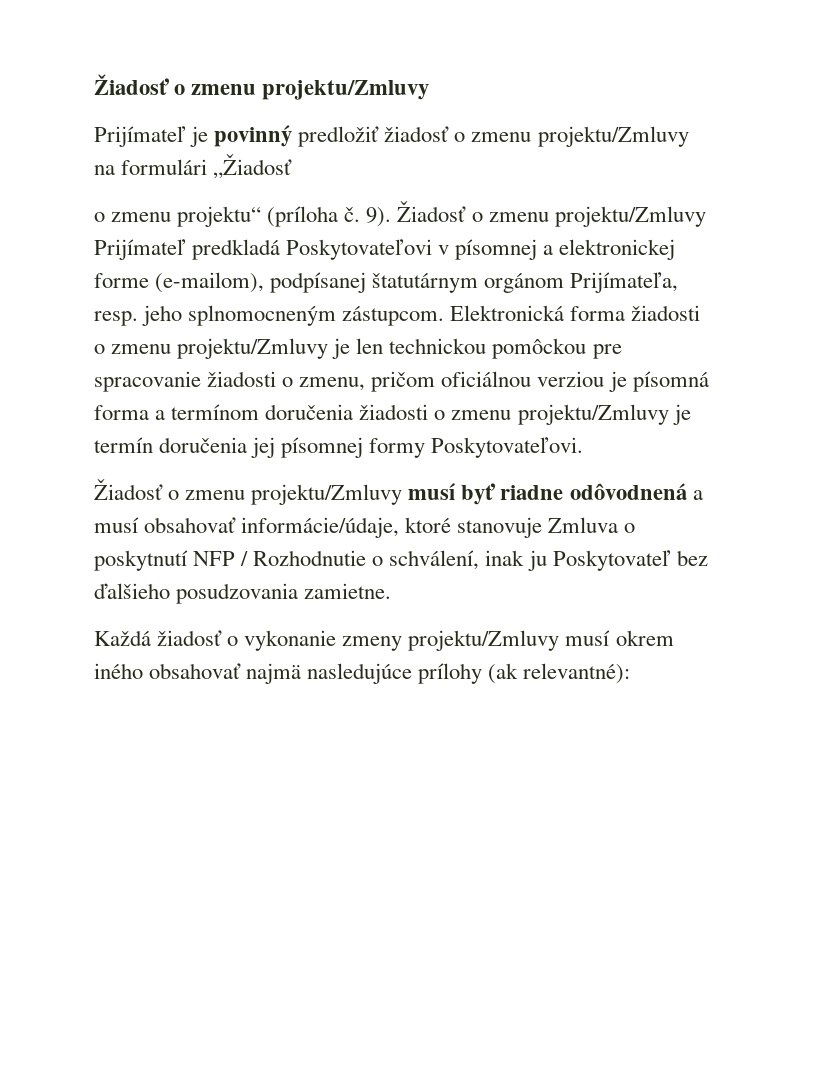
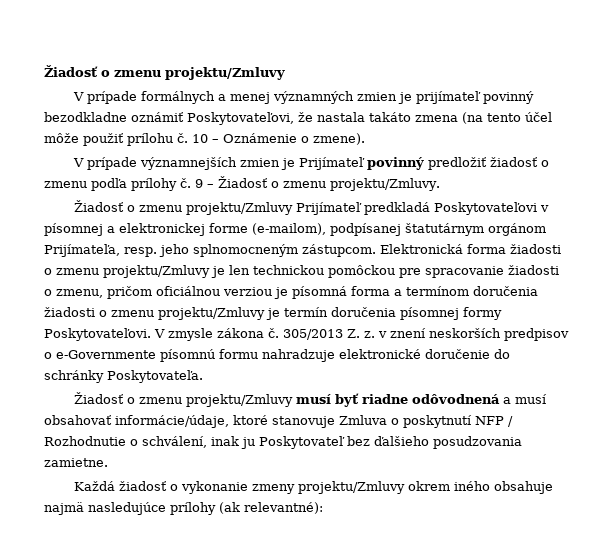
- Prijímateľ je povinný predložiť žiadosť o zmenu projektu/Zmluvy na formulári „Žiadosť
- o zmenu projektu“ (príloha č. 9). Žiadosť o zmenu projektu/Zmluvy Prijímateľ predkladá Poskytovateľovi v písomnej a elektronickej forme (e-mailom), podpísanej štatutárnym orgánom Prijímateľa, resp. jeho splnomocneným zástupcom.
+ V prípade formálnych a menej významných zmien je prijímateľ povinný bezodkladne oznámiť Poskytovateľovi, že nastala takáto zmena (na tento účel môže použiť prílohu č. 10 – Oznámenie o zmene).
+ V prípade významnejších zmien je Prijímateľ povinný predložiť žiadosť o zmenu podľa prílohy č. 9 – Žiadosť o zmenu projektu/Zmluvy.
+ Žiadosť o zmenu projektu/Zmluvy Prijímateľ predkladá Poskytovateľovi v písomnej a elektronickej forme (e-mailom), podpísanej štatutárnym orgánom Prijímateľa, resp. jeho splnomocneným zástupcom.
- Elektronická forma žiadosti o zmenu projektu/Zmluvy je len technickou pomôckou pre spracovanie žiadosti o zmenu, pričom oficiálnou verziou je písomná forma a termínom doručenia žiadosti o zmenu projektu/Zmluvy je termín doručenia jej písomnej formy Poskytovateľovi.
+ Elektronická forma žiadosti o zmenu projektu/Zmluvy je len technickou pomôckou pre spracovanie žiadosti o zmenu, pričom oficiálnou verziou je písomná forma a termínom doručenia žiadosti o zmenu projektu/Zmluvy je termín doručenia písomnej formy Poskytovateľovi. V zmysle zákona č. 305/2013 Z. z. v znení neskorších predpisov o e-Governmente písomnú formu nahradzuje elektronické doručenie do schránky Poskytovateľa.
- Každá žiadosť o vykonanie zmeny projektu/Zmluvy musí okrem iného obsahovať najmä nasledujúce prílohy (ak relevantné):
+ Každá žiadosť o vykonanie zmeny projektu/Zmluvy okrem iného obsahuje najmä nasledujúce prílohy (ak relevantné):

